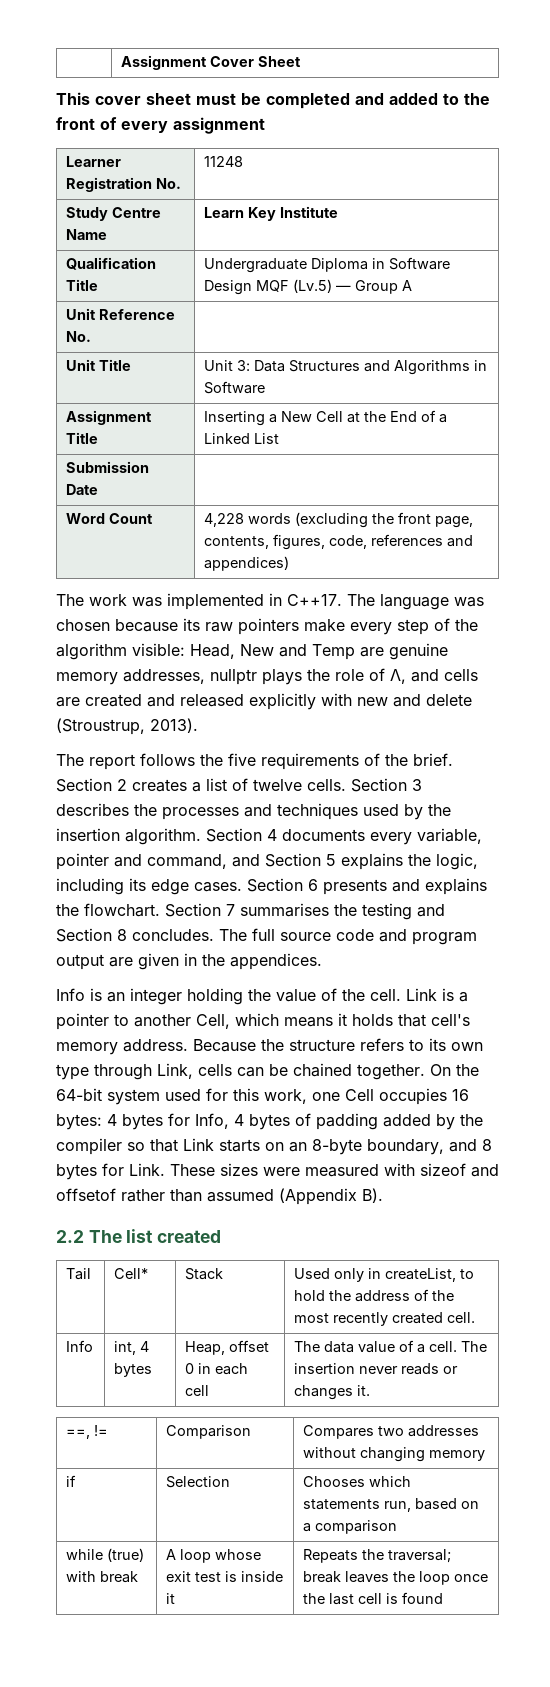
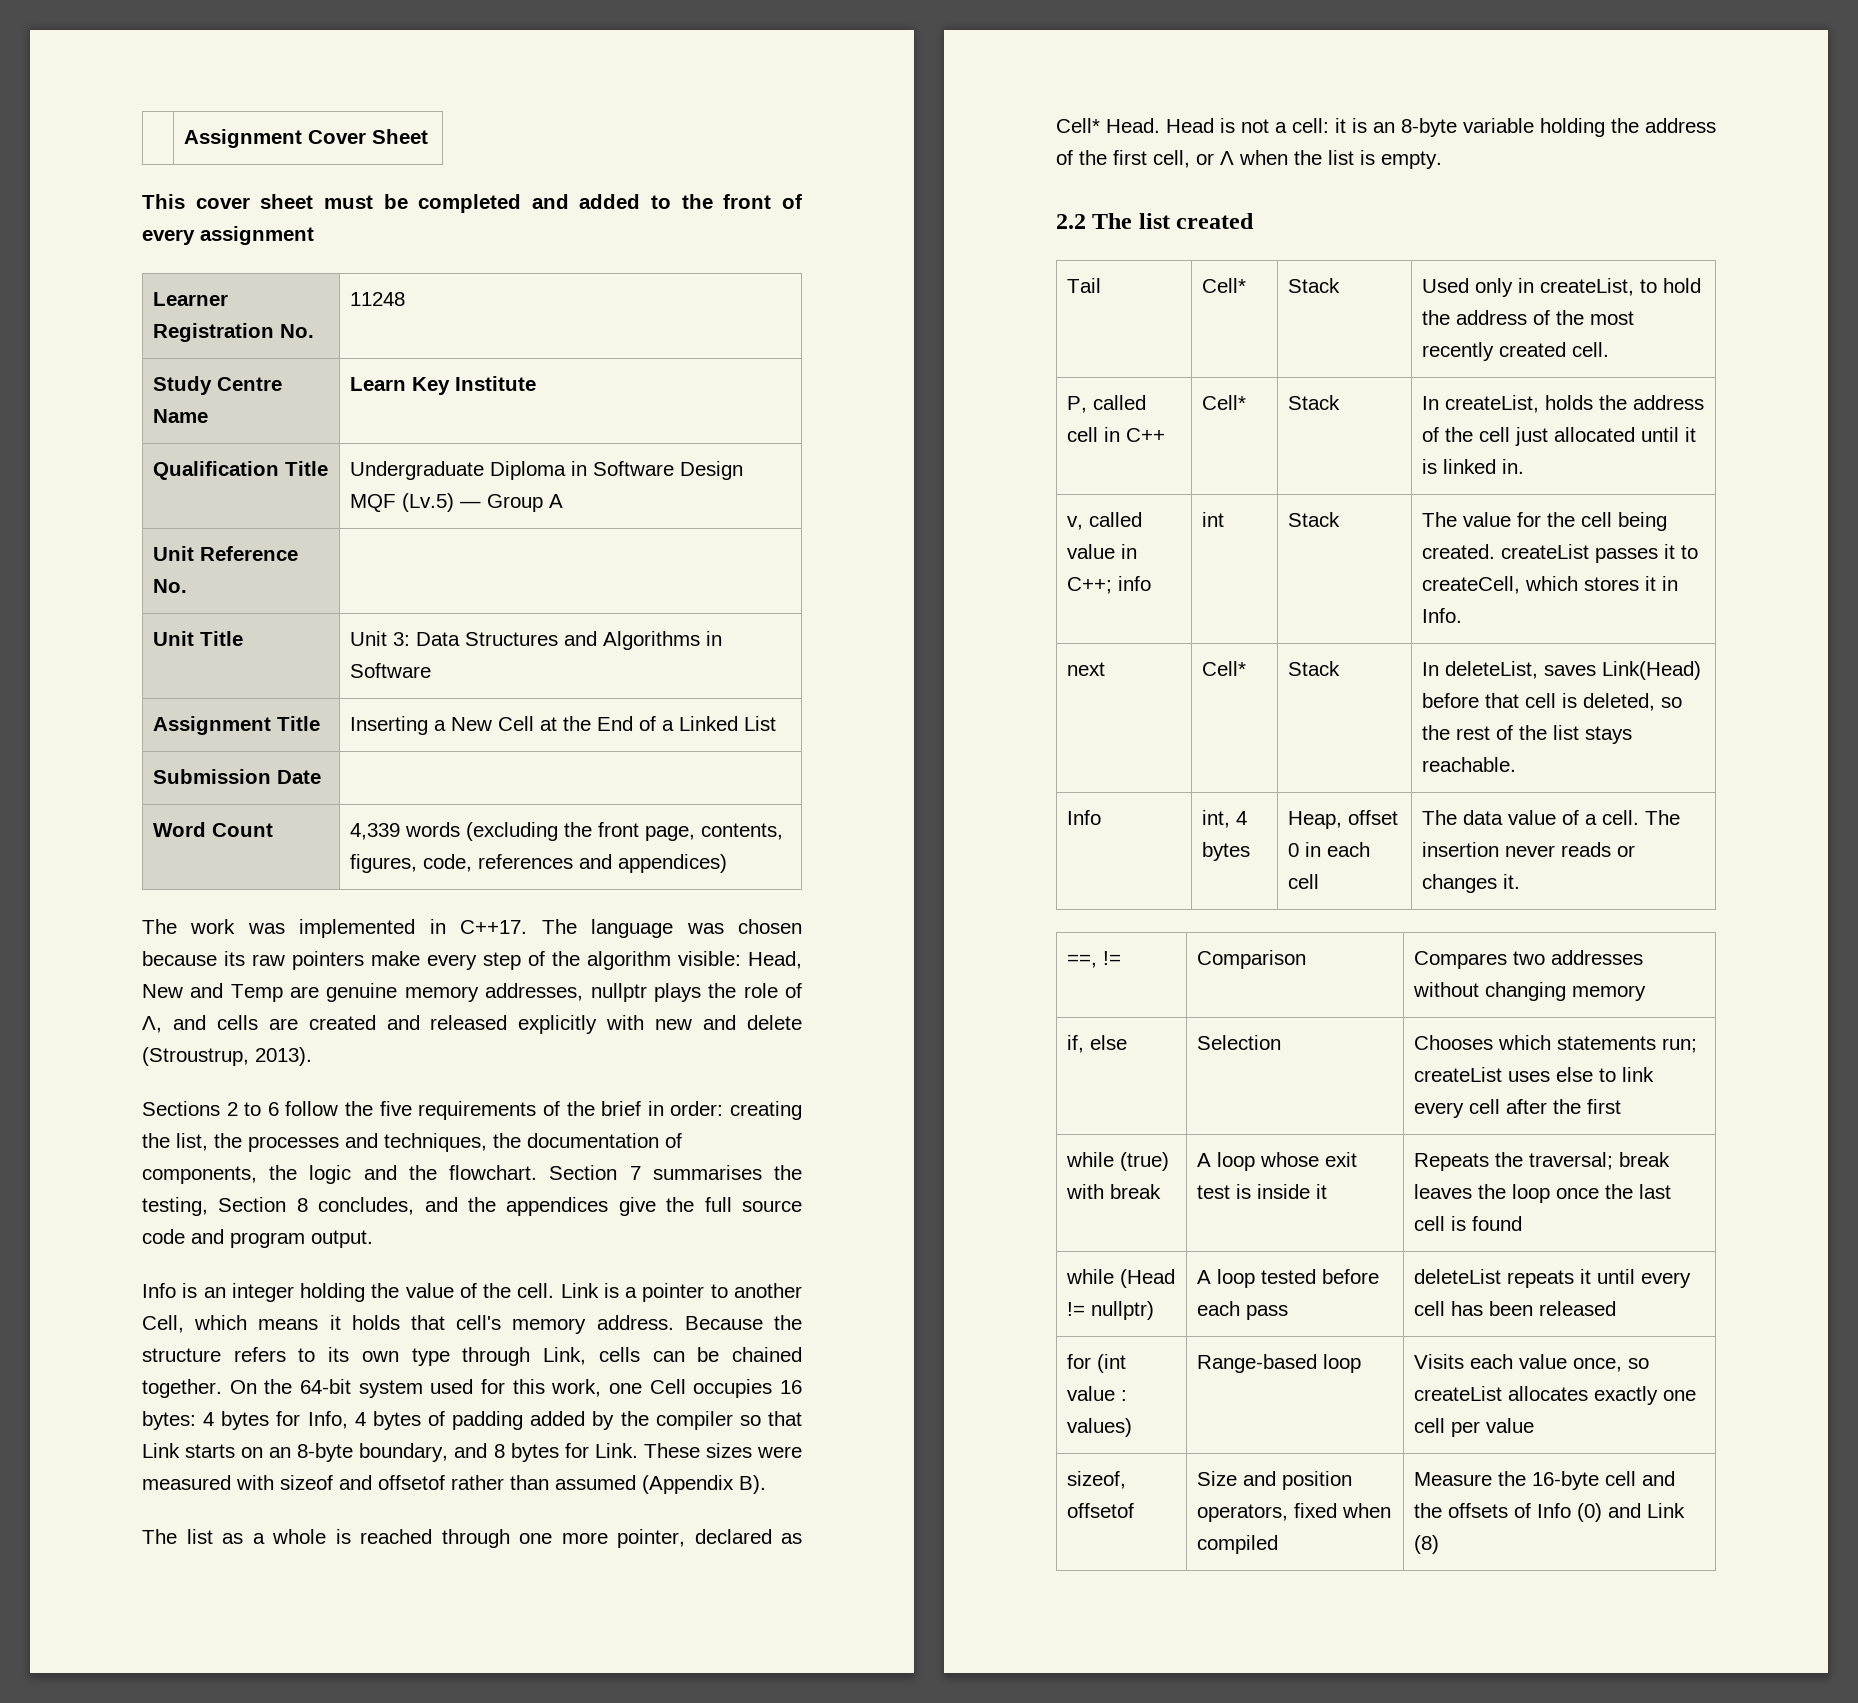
- Word Count | 4,228 words (excluding the front page, contents, figures, code, references and appendices)
+ Word Count | 4,339 words (excluding the front page, contents, figures, code, references and appendices)
- The report follows the five requirements of the brief. Section 2 creates a list of twelve cells. Section 3 describes the processes and techniques used by the insertion algorithm. Section 4 documents every variable, pointer and command, and Section 5 explains the logic, including its edge cases. Section 6 presents and explains the flowchart.
+ Sections 2 to 6 follow the five requirements of the brief in order: creating the list, the processes and techniques, the documentation of components, the logic and the flowchart.
- Section 7 summarises the testing and Section 8 concludes. The full source code and program output are given in the appendices.
+ Section 7 summarises the testing, Section 8 concludes, and the appendices give the full source code and program output.
+ The list as a whole is reached through one more pointer, declared as Cell* Head. Head is not a cell: it is an 8-byte variable holding the address of the first cell, or Λ when the list is empty.
+ P, called cell in C++ | Cell* | Stack | In createList, holds the address of the cell just allocated until it is linked in.
+ v, called value in C++; info | int | Stack | The value for the cell being created. createList passes it to createCell, which stores it in Info.
+ next | Cell* | Stack | In deleteList, saves Link(Head) before that cell is deleted, so the rest of the list stays reachable.
- if | Selection | Chooses which statements run, based on a comparison
+ if, else | Selection | Chooses which statements run; createList uses else to link every cell after the first
+ while (Head != nullptr) | A loop tested before each pass | deleteList repeats it until every cell has been released
+ for (int value : values) | Range-based loop | Visits each value once, so createList allocates exactly one cell per value
+ sizeof, offsetof | Size and position operators, fixed when compiled | Measure the 16-byte cell and the offsets of Info (0) and Link (8)

